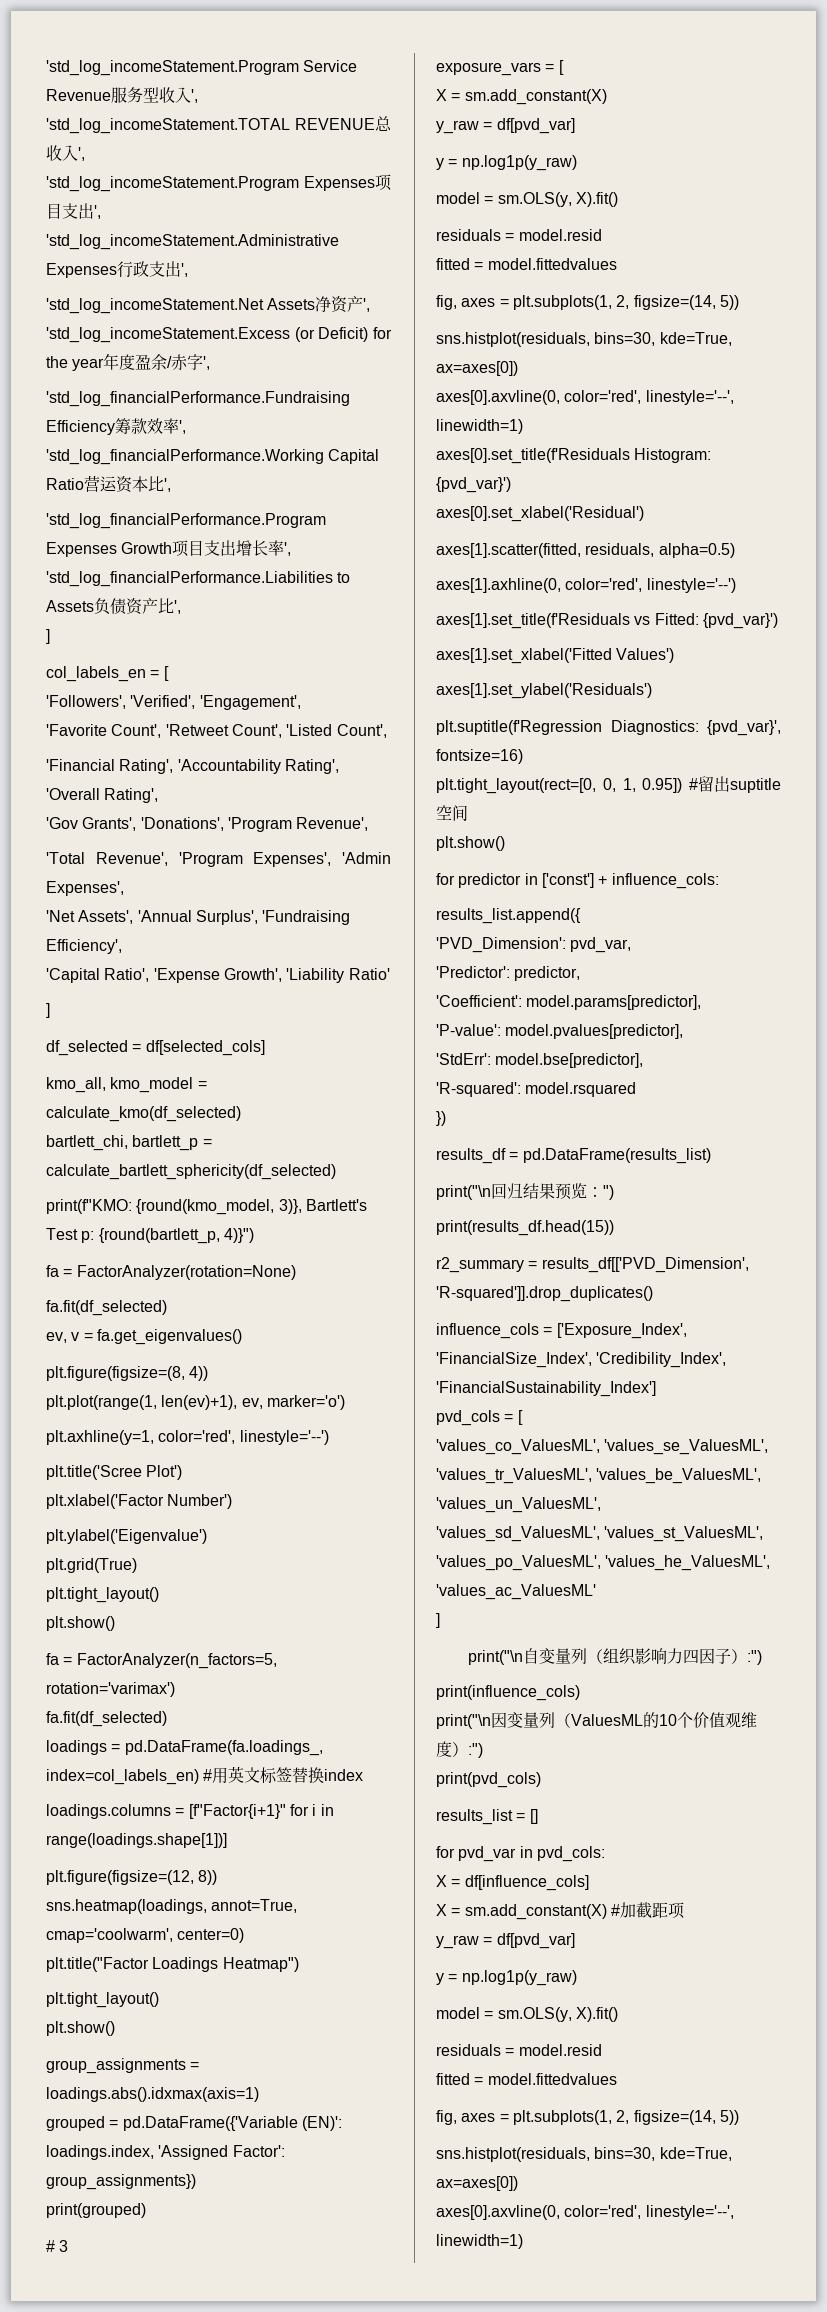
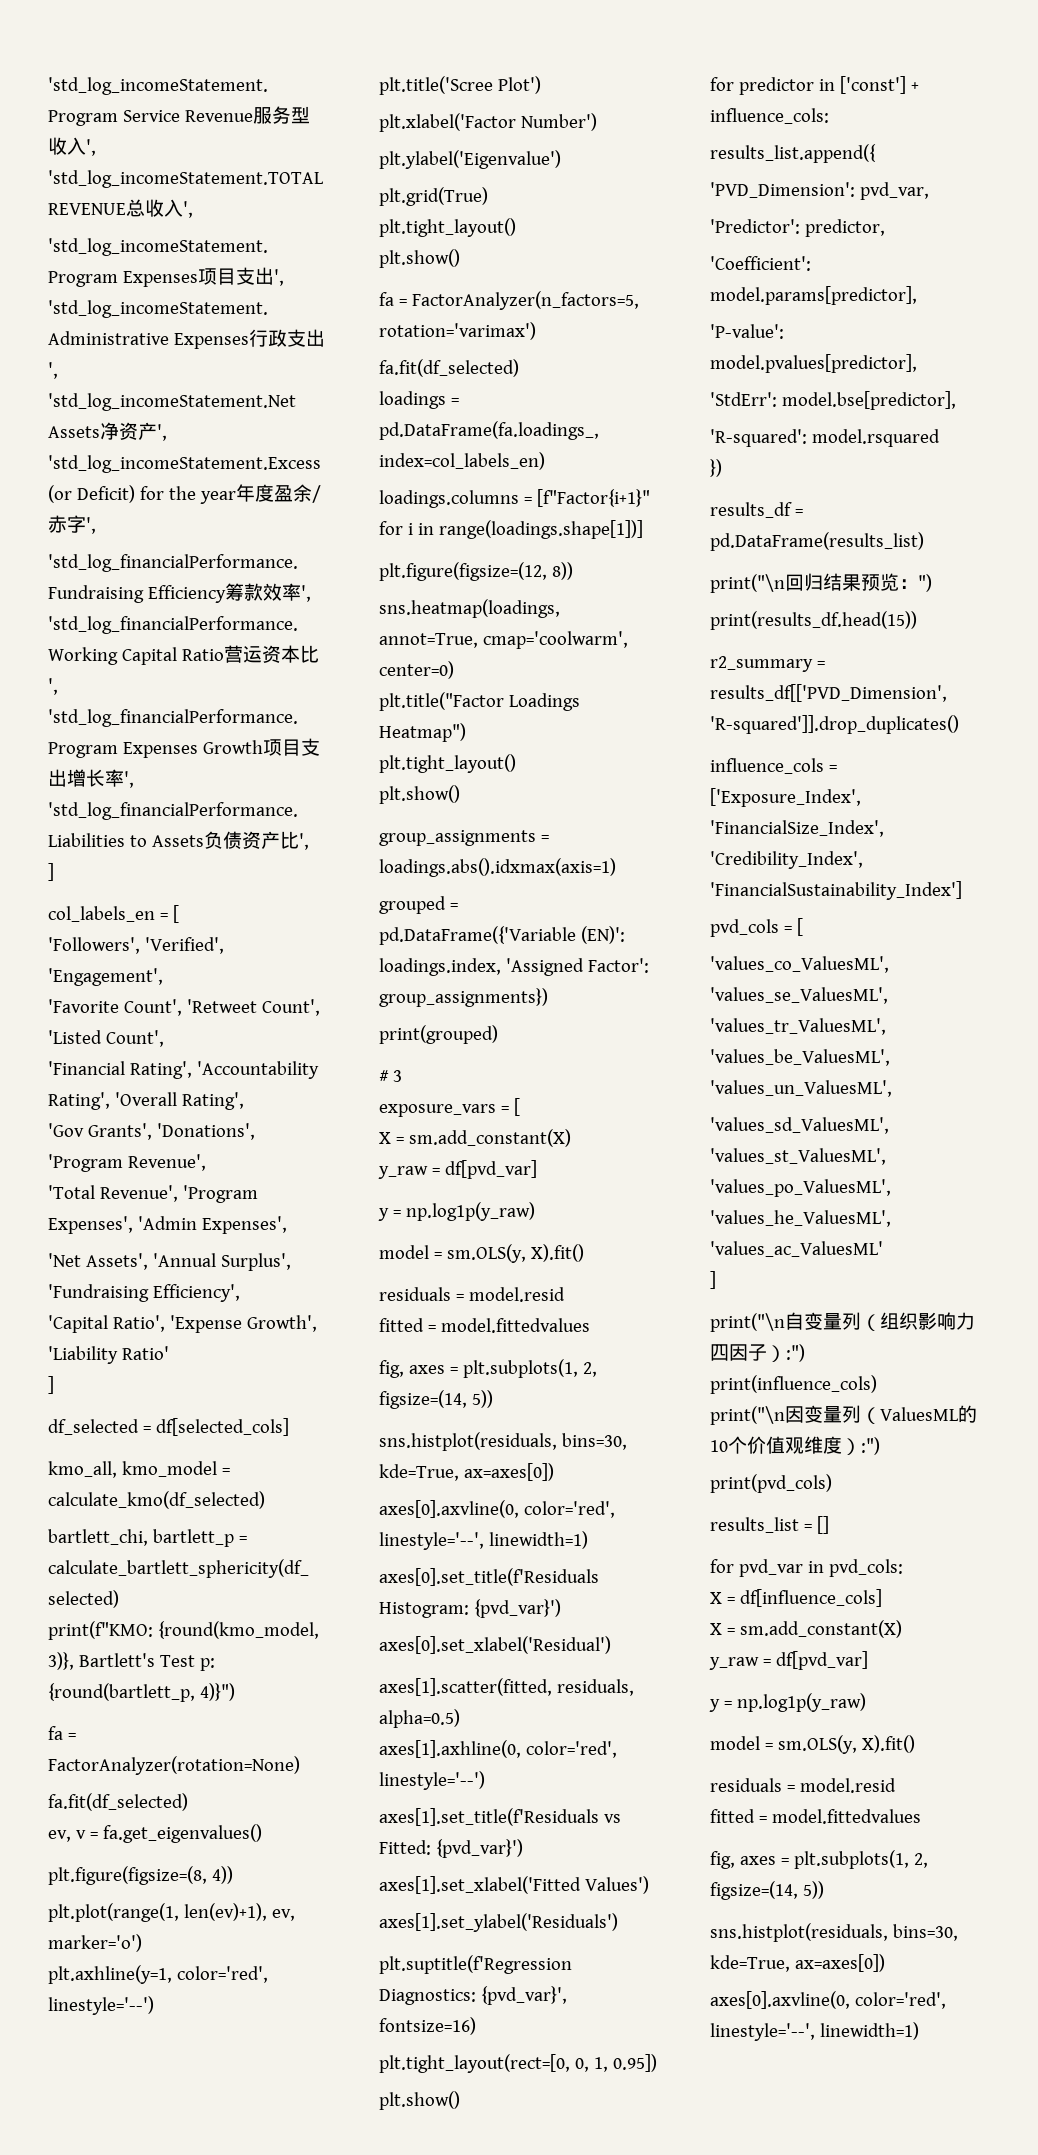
- loadings = pd.DataFrame(fa.loadings_, index=col_labels_en) #用英文标签替换index
+ loadings = pd.DataFrame(fa.loadings_, index=col_labels_en)
- plt.tight_layout(rect=[0, 0, 1, 0.95]) #留出suptitle空间
+ plt.tight_layout(rect=[0, 0, 1, 0.95])
  X = df[influence_cols]
- X = sm.add_constant(X) #加截距项
+ X = sm.add_constant(X)

